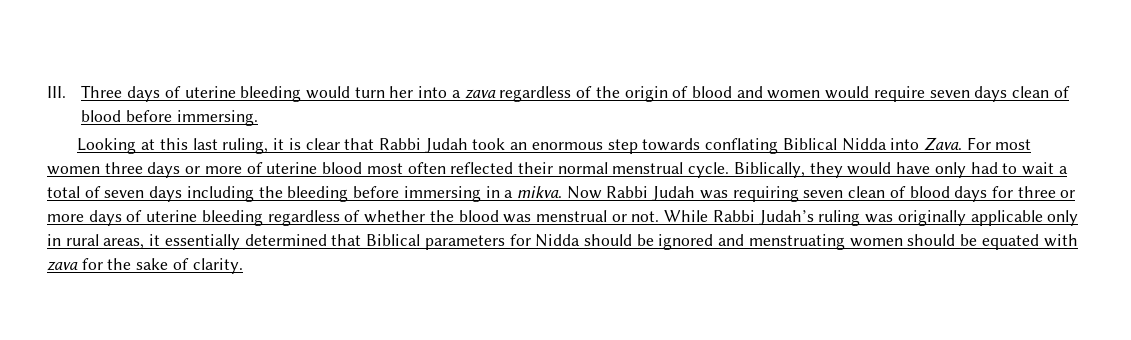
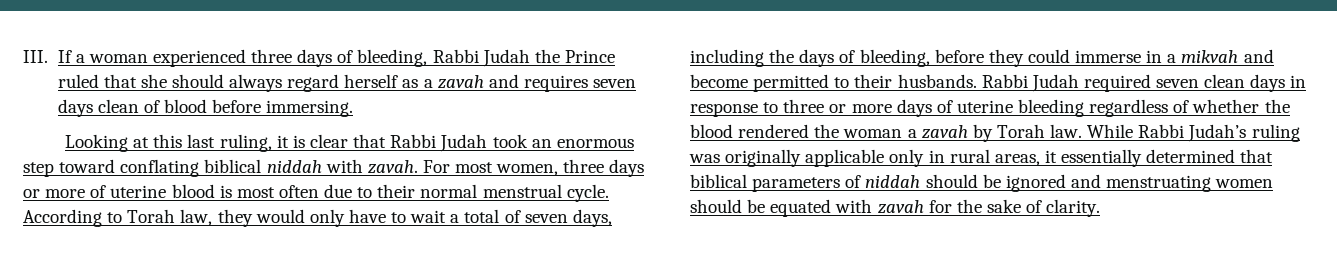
- III. Three days of uterine bleeding would turn her into a zava regardless of the origin of blood and women would require seven days clean of blood before immersing.
+ III. If a woman experienced three days of bleeding, Rabbi Judah the Prince ruled that she should always regard herself as a zavah and requires seven days clean of blood before immersing.
- Looking at this last ruling, it is clear that Rabbi Judah took an enormous step towards conflating Biblical Nidda into Zava.
+ Looking at this last ruling, it is clear that Rabbi Judah took an enormous step toward conflating biblical niddah with zavah.
- For most women three days or more of uterine blood most often reflected their normal menstrual cycle.
+ For most women, three days or more of uterine blood is most often due to their normal menstrual cycle.
- Biblically, they would have only had to wait a total of seven days including the bleeding before immersing in a mikva. Now Rabbi Judah was requiring seven clean of blood days for three or more days of uterine bleeding regardless of whether the blood was menstrual or not.
+ According to Torah law, they would only have to wait a total of seven days, including the days of bleeding, before they could immerse in a mikvah and become permitted to their husbands. Rabbi Judah required seven clean days in response to three or more days of uterine bleeding regardless of whether the blood rendered the woman a zavah by Torah law.
- While Rabbi Judah’s ruling was originally applicable only in rural areas, it essentially determined that Biblical parameters for Nidda should be ignored and menstruating women should be equated with zava for the sake of clarity.
+ While Rabbi Judah’s ruling was originally applicable only in rural areas, it essentially determined that biblical parameters of niddah should be ignored and menstruating women should be equated with zavah for the sake of clarity.

